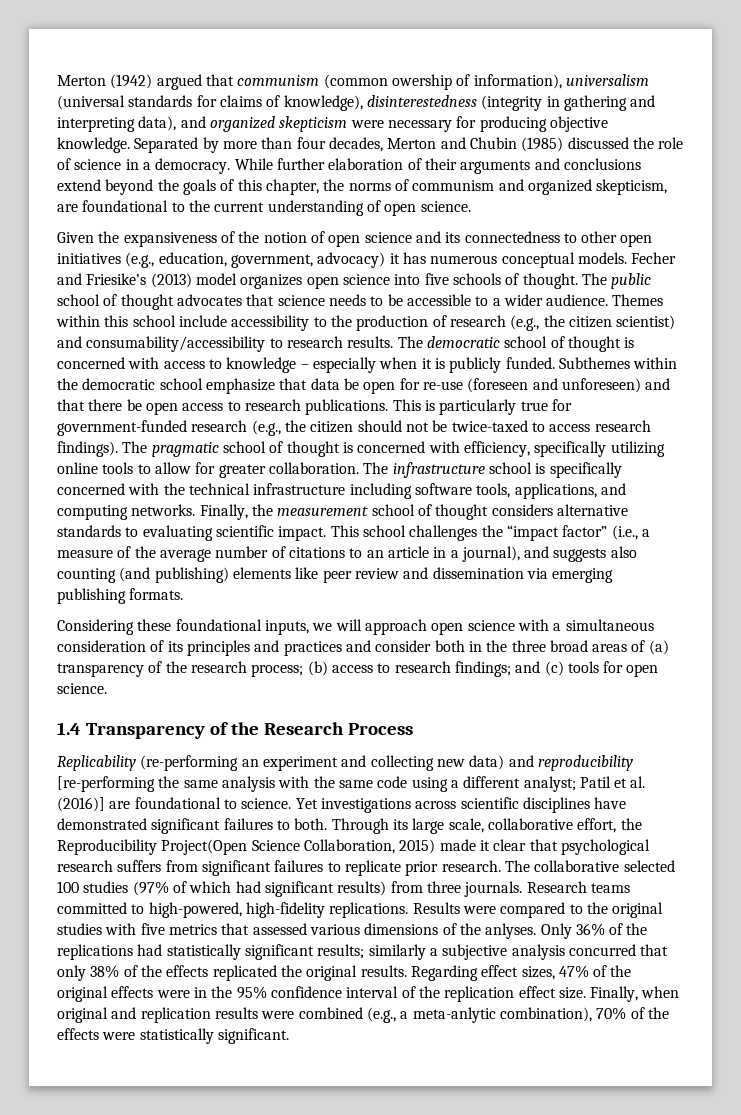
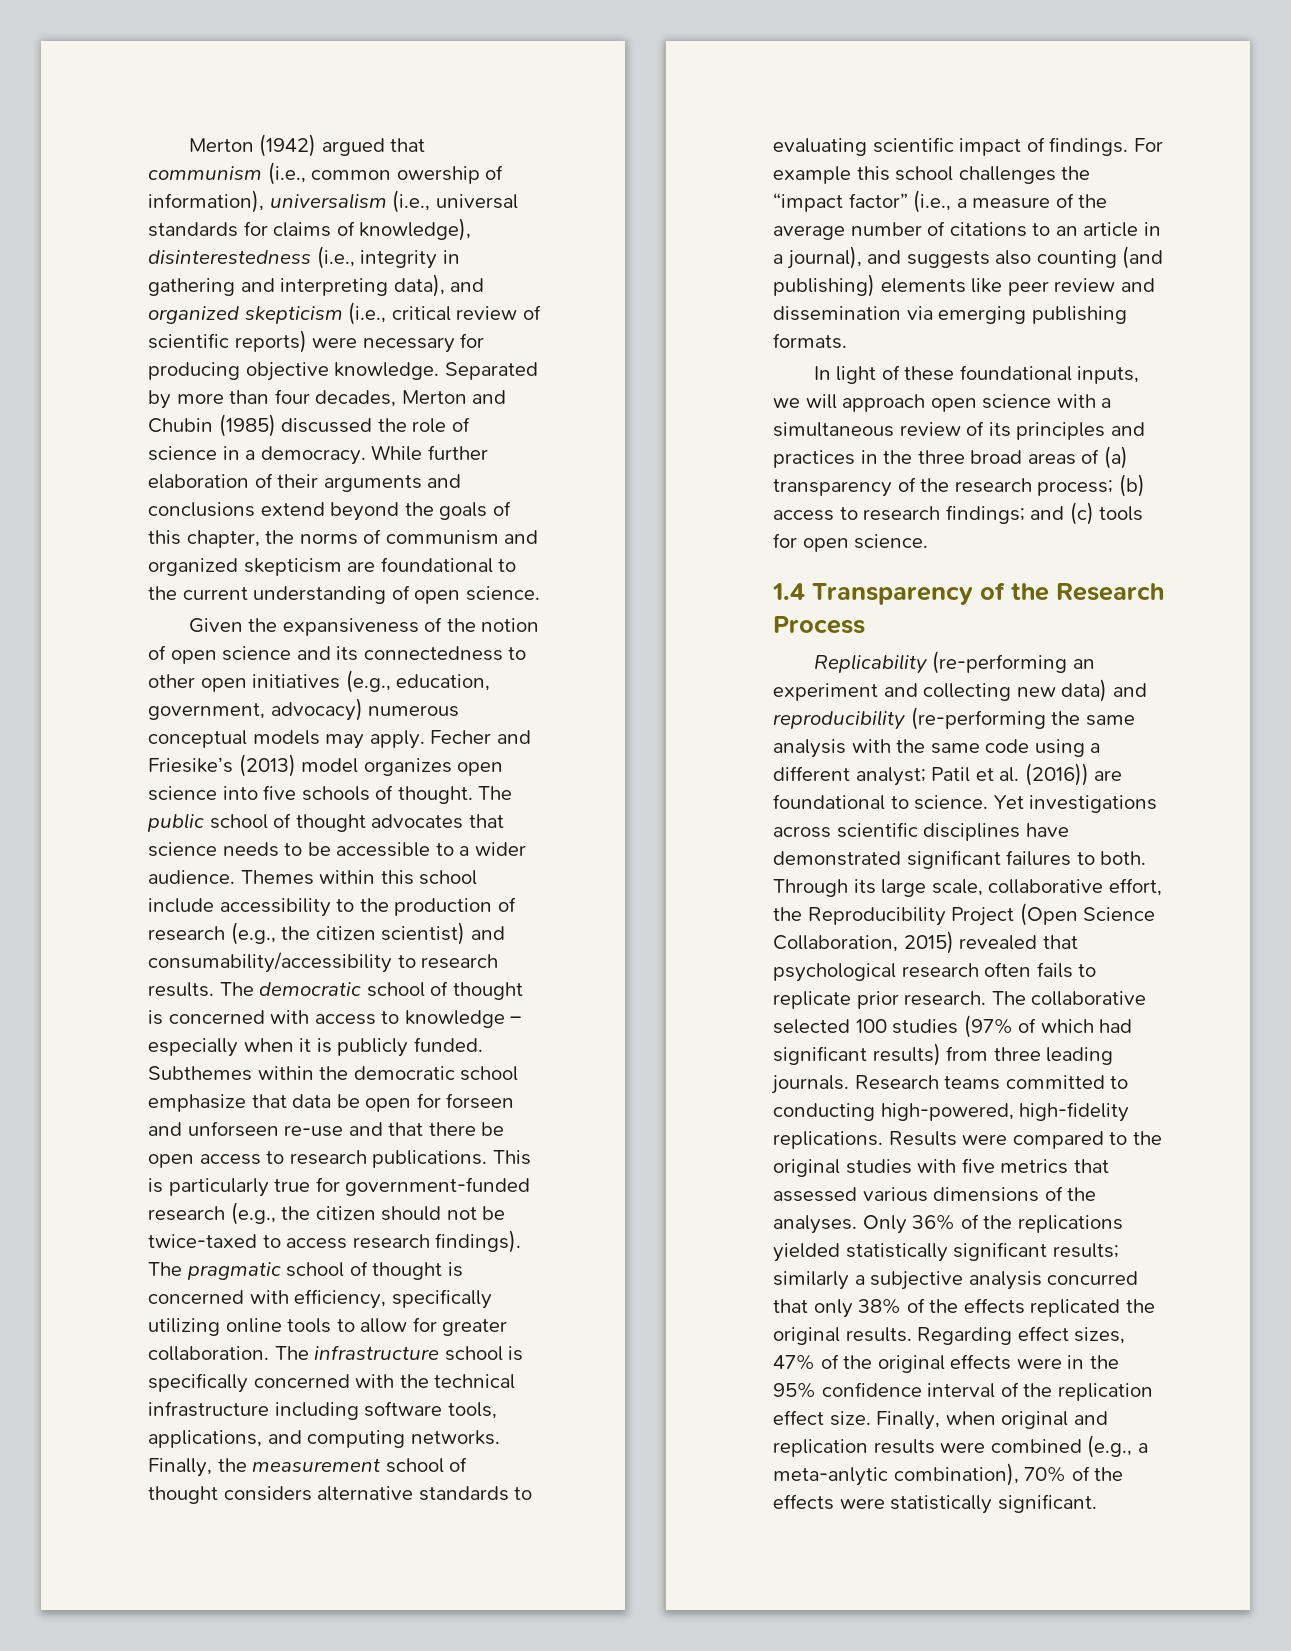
- Merton (1942) argued that communism (common owership of information), universalism (universal standards for claims of knowledge), disinterestedness (integrity in gathering and interpreting data), and organized skepticism were necessary for producing objective knowledge.
+ Merton (1942) argued that communism (i.e., common owership of information), universalism (i.e., universal standards for claims of knowledge), disinterestedness (i.e., integrity in gathering and interpreting data), and organized skepticism (i.e., critical review of scientific reports) were necessary for producing objective knowledge.
- While further elaboration of their arguments and conclusions extend beyond the goals of this chapter, the norms of communism and organized skepticism, are foundational to the current understanding of open science.
+ While further elaboration of their arguments and conclusions extend beyond the goals of this chapter, the norms of communism and organized skepticism are foundational to the current understanding of open science.
- Given the expansiveness of the notion of open science and its connectedness to other open initiatives (e.g., education, government, advocacy) it has numerous conceptual models.
+ Given the expansiveness of the notion of open science and its connectedness to other open initiatives (e.g., education, government, advocacy) numerous conceptual models may apply.
- Subthemes within the democratic school emphasize that data be open for re-use (foreseen and unforeseen) and that there be open access to research publications.
+ Subthemes within the democratic school emphasize that data be open for forseen and unforseen re-use and that there be open access to research publications.
- Finally, the measurement school of thought considers alternative standards to evaluating scientific impact. This school challenges the “impact factor” (i.e., a measure of the average number of citations to an article in a journal), and suggests also counting (and publishing) elements like peer review and dissemination via emerging publishing formats.
+ Finally, the measurement school of thought considers alternative standards to evaluating scientific impact of findings. For example this school challenges the “impact factor” (i.e., a measure of the average number of citations to an article in a journal), and suggests also counting (and publishing) elements like peer review and dissemination via emerging publishing formats.
- Considering these foundational inputs, we will approach open science with a simultaneous consideration of its principles and practices and consider both in the three broad areas of (a) transparency of the research process; (b) access to research findings; and (c) tools for open science.
+ In light of these foundational inputs, we will approach open science with a simultaneous review of its principles and practices in the three broad areas of (a) transparency of the research process; (b) access to research findings; and (c) tools for open science.
- Replicability (re-performing an experiment and collecting new data) and reproducibility [re-performing the same analysis with the same code using a different analyst; Patil et al. (2016)] are foundational to science.
+ Replicability (re-performing an experiment and collecting new data) and reproducibility (re-performing the same analysis with the same code using a different analyst; Patil et al. (2016)) are foundational to science.
- Through its large scale, collaborative effort, the Reproducibility Project(Open Science Collaboration, 2015) made it clear that psychological research suffers from significant failures to replicate prior research.
+ Through its large scale, collaborative effort, the Reproducibility Project (Open Science Collaboration, 2015) revealed that psychological research often fails to replicate prior research.
- The collaborative selected 100 studies (97% of which had significant results) from three journals.
+ The collaborative selected 100 studies (97% of which had significant results) from three leading journals.
- Research teams committed to high-powered, high-fidelity replications.
+ Research teams committed to conducting high-powered, high-fidelity replications.
- Results were compared to the original studies with five metrics that assessed various dimensions of the anlyses.
+ Results were compared to the original studies with five metrics that assessed various dimensions of the analyses.
- Only 36% of the replications had statistically significant results; similarly a subjective analysis concurred that only 38% of the effects replicated the original results.
+ Only 36% of the replications yielded statistically significant results; similarly a subjective analysis concurred that only 38% of the effects replicated the original results.

